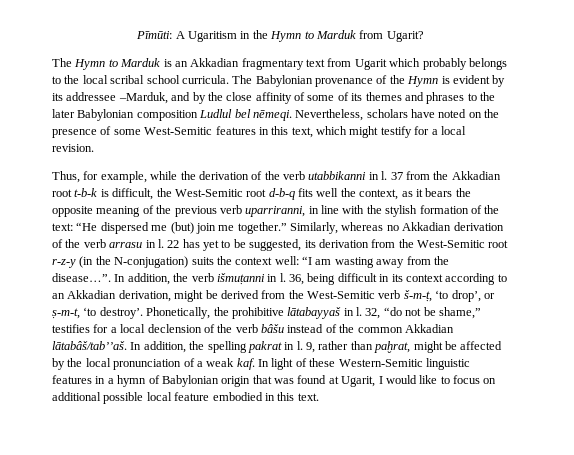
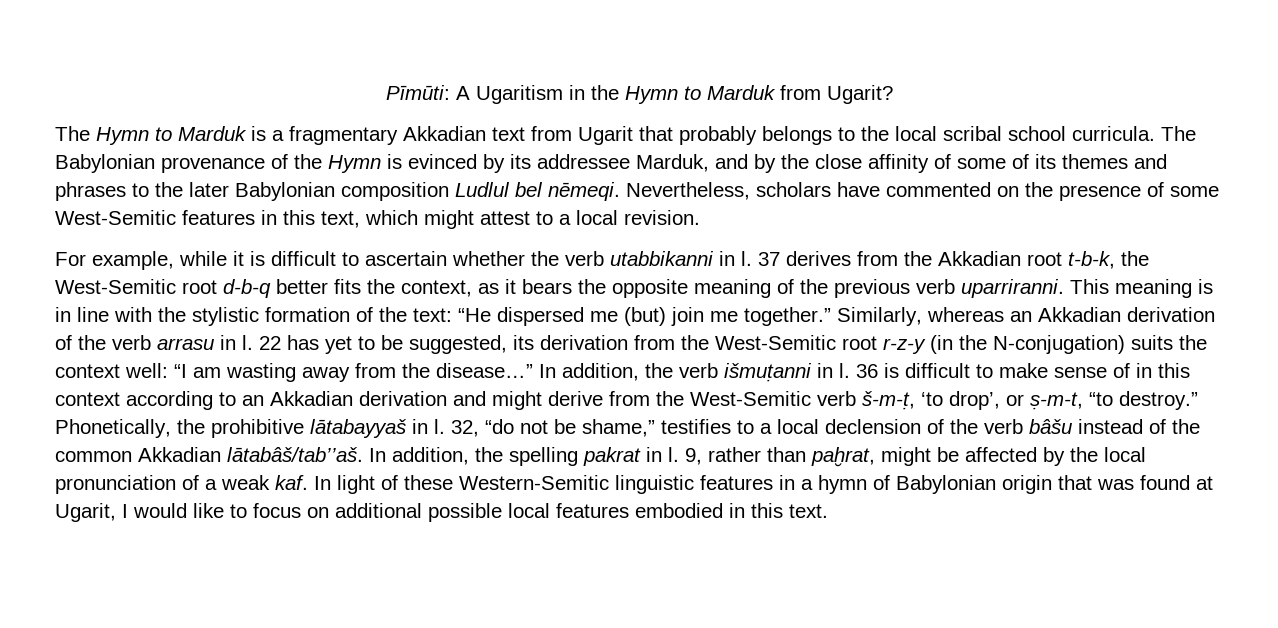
- The Hymn to Marduk is an Akkadian fragmentary text from Ugarit which probably belongs to the local scribal school curricula.
+ The Hymn to Marduk is a fragmentary Akkadian text from Ugarit that probably belongs to the local scribal school curricula.
- The Babylonian provenance of the Hymn is evident by its addressee –Marduk, and by the close affinity of some of its themes and phrases to the later Babylonian composition Ludlul bel nēmeqi.
+ The Babylonian provenance of the Hymn is evinced by its addressee Marduk, and by the close affinity of some of its themes and phrases to the later Babylonian composition Ludlul bel nēmeqi.
- Nevertheless, scholars have noted on the presence of some West-Semitic features in this text, which might testify for a local revision.
+ Nevertheless, scholars have commented on the presence of some West-Semitic features in this text, which might attest to a local revision.
- Thus, for example, while the derivation of the verb utabbikanni in l.
+ For example, while it is difficult to ascertain whether the verb utabbikanni in l.
- 37 from the Akkadian root t-b-k is difficult, the West-Semitic root d-b-q fits well the context, as it bears the opposite meaning of the previous verb uparriranni, in line with the stylish formation of the text: “He dispersed me (but) join me together.”
+ 37 derives from the Akkadian root t-b-k, the West-Semitic root d-b-q better fits the context, as it bears the opposite meaning of the previous verb uparriranni. This meaning is in line with the stylistic formation of the text: “He dispersed me (but) join me together.”
- Similarly, whereas no Akkadian derivation of the verb arrasu in l.
+ Similarly, whereas an Akkadian derivation of the verb arrasu in l.
- 22 has yet to be suggested, its derivation from the West-Semitic root r-z-y (in the N-conjugation) suits the context well: “I am wasting away from the disease…”.
+ 22 has yet to be suggested, its derivation from the West-Semitic root r-z-y (in the N-conjugation) suits the context well: “I am wasting away from the disease…”
- 36, being difficult in its context according to an Akkadian derivation, might be derived from the West-Semitic verb š-m-ṭ, ‘to drop’, or ṣ-m-t, ‘to destroy’.
+ 36 is difficult to make sense of in this context according to an Akkadian derivation and might derive from the West-Semitic verb š-m-ṭ, ‘to drop’, or ṣ-m-t, “to destroy.”
- 32, “do not be shame,” testifies for a local declension of the verb bâšu instead of the common Akkadian lātabâš/tab’’aš.
+ 32, “do not be shame,” testifies to a local declension of the verb bâšu instead of the common Akkadian lātabâš/tab’’aš.
- In light of these Western-Semitic linguistic features in a hymn of Babylonian origin that was found at Ugarit, I would like to focus on additional possible local feature embodied in this text.
+ In light of these Western-Semitic linguistic features in a hymn of Babylonian origin that was found at Ugarit, I would like to focus on additional possible local features embodied in this text.

